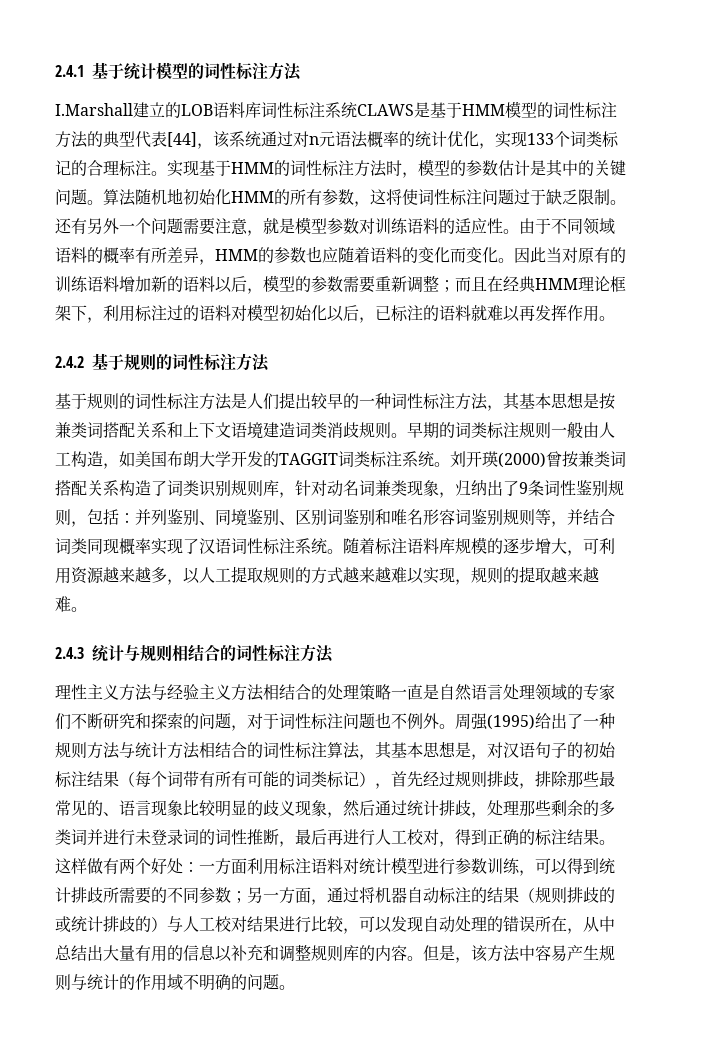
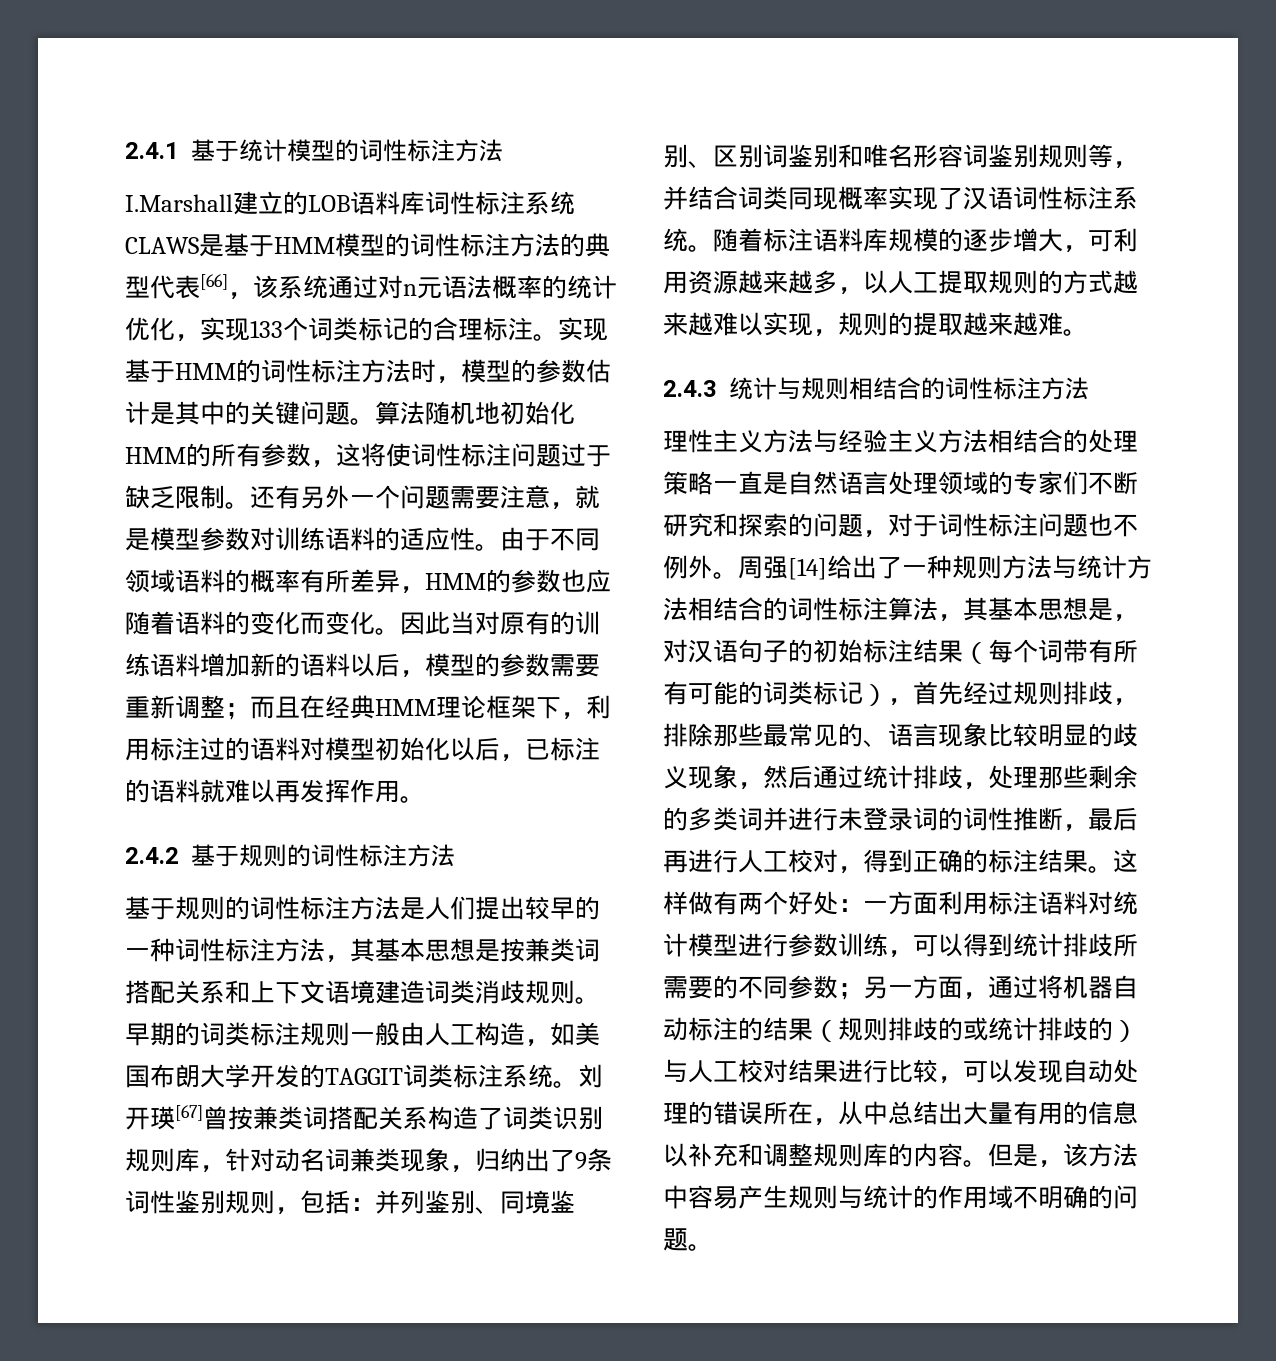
- I.Marshall建立的LOB语料库词性标注系统CLAWS是基于HMM模型的词性标注方法的典型代表[44]，该系统通过对n元语法概率的统计优化，实现133个词类标记的合理标注。
+ I.Marshall建立的LOB语料库词性标注系统CLAWS是基于HMM模型的词性标注方法的典型代表[66]，该系统通过对n元语法概率的统计优化，实现133个词类标记的合理标注。
- 刘开瑛(2000)曾按兼类词搭配关系构造了词类识别规则库，针对动名词兼类现象，归纳出了9条词性鉴别规则，包括：并列鉴别、同境鉴别、区别词鉴别和唯名形容词鉴别规则等，并结合词类同现概率实现了汉语词性标注系统。
+ 刘开瑛[67]曾按兼类词搭配关系构造了词类识别规则库，针对动名词兼类现象，归纳出了9条词性鉴别规则，包括：并列鉴别、同境鉴别、区别词鉴别和唯名形容词鉴别规则等，并结合词类同现概率实现了汉语词性标注系统。
- 周强(1995)给出了一种规则方法与统计方法相结合的词性标注算法，其基本思想是，对汉语句子的初始标注结果（每个词带有所有可能的词类标记），首先经过规则排歧，排除那些最常见的、语言现象比较明显的歧义现象，然后通过统计排歧，处理那些剩余的多类词并进行未登录词的词性推断，最后再进行人工校对，得到正确的标注结果。
+ 周强[14]给出了一种规则方法与统计方法相结合的词性标注算法，其基本思想是，对汉语句子的初始标注结果（每个词带有所有可能的词类标记），首先经过规则排歧，排除那些最常见的、语言现象比较明显的歧义现象，然后通过统计排歧，处理那些剩余的多类词并进行未登录词的词性推断，最后再进行人工校对，得到正确的标注结果。

